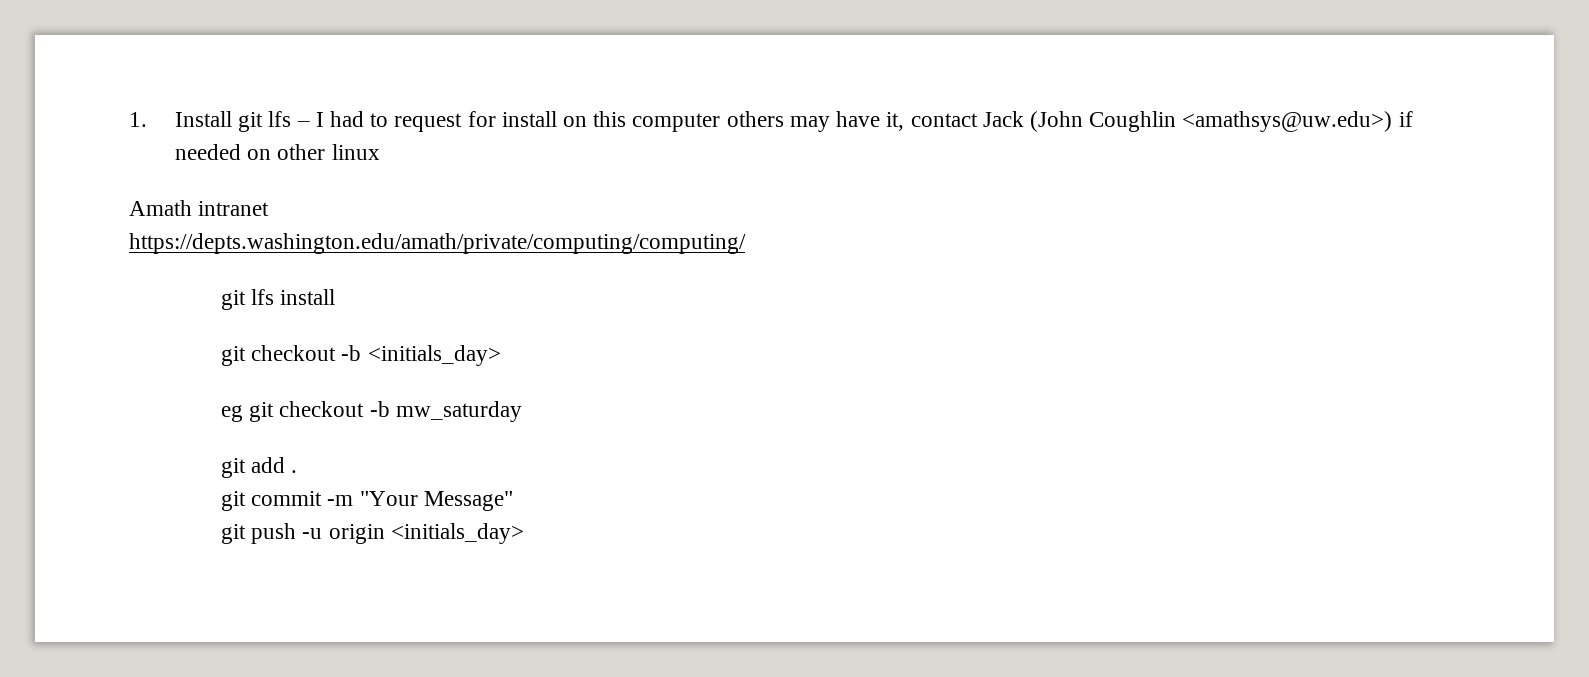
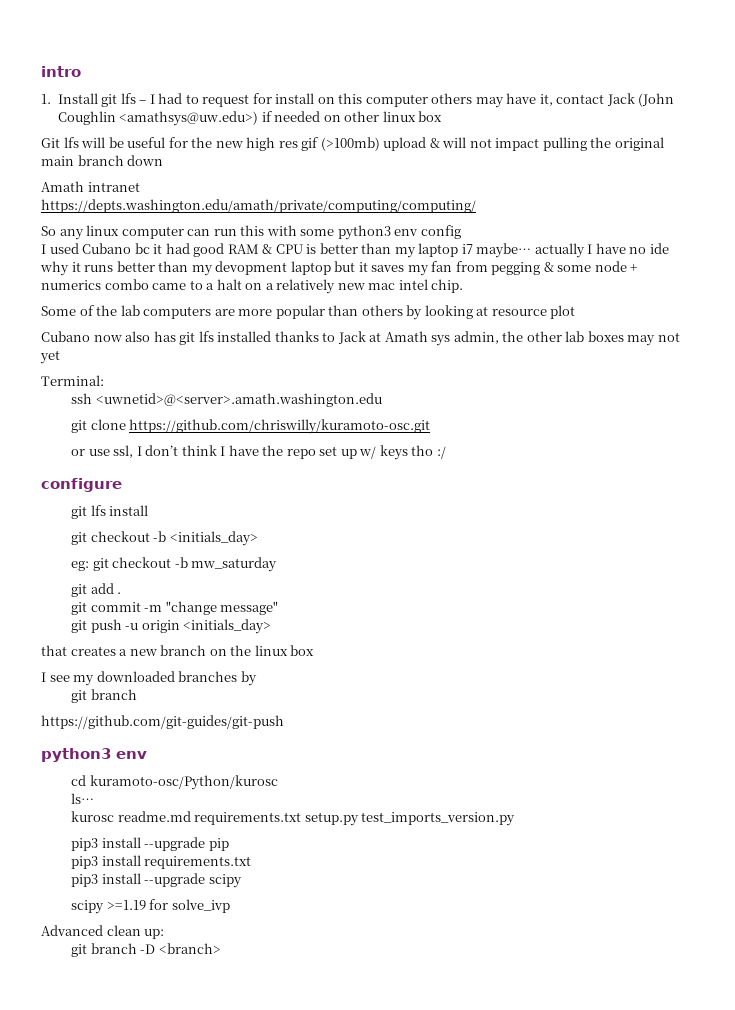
+ intro
- 1. Install git lfs – I had to request for install on this computer others may have it, contact Jack (John Coughlin <amathsys@uw.edu>) if needed on other linux
+ 1. Install git lfs – I had to request for install on this computer others may have it, contact Jack (John Coughlin <amathsys@uw.edu>) if needed on other linux box
+ Git lfs will be useful for the new high res gif (>100mb) upload & will not impact pulling the original main branch down
  Amath intranet
  https://depts.washington.edu/amath/private/computing/computing/
+ So any linux computer can run this with some python3 env config
+ I used Cubano bc it had good RAM & CPU is better than my laptop i7 maybe… actually I have no ide why it runs better than my devopment laptop but it saves my fan from pegging & some node + numerics combo came to a halt on a relatively new mac intel chip.
+ Some of the lab computers are more popular than others by looking at resource plot
+ Cubano now also has git lfs installed thanks to Jack at Amath sys admin, the other lab boxes may not yet
+ Terminal:
+ ssh <uwnetid>@<server>.amath.washington.edu
+ git clone https://github.com/chriswilly/kuramoto-osc.git
+ or use ssl, I don’t think I have the repo set up w/ keys tho :/
+ configure
- eg git checkout -b mw_saturday
+ eg: git checkout -b mw_saturday
- git commit -m "Your Message"
+ git commit -m "change message"
+ that creates a new branch on the linux box
+ I see my downloaded branches by
+ git branch
+ https://github.com/git-guides/git-push
+ python3 env
+ cd kuramoto-osc/Python/kurosc
+ ls…
+ kurosc readme.md requirements.txt setup.py test_imports_version.py
+ pip3 install --upgrade pip
+ pip3 install requirements.txt
+ pip3 install --upgrade scipy
+ scipy >=1.19 for solve_ivp
+ Advanced clean up:
+ git branch -D <branch>

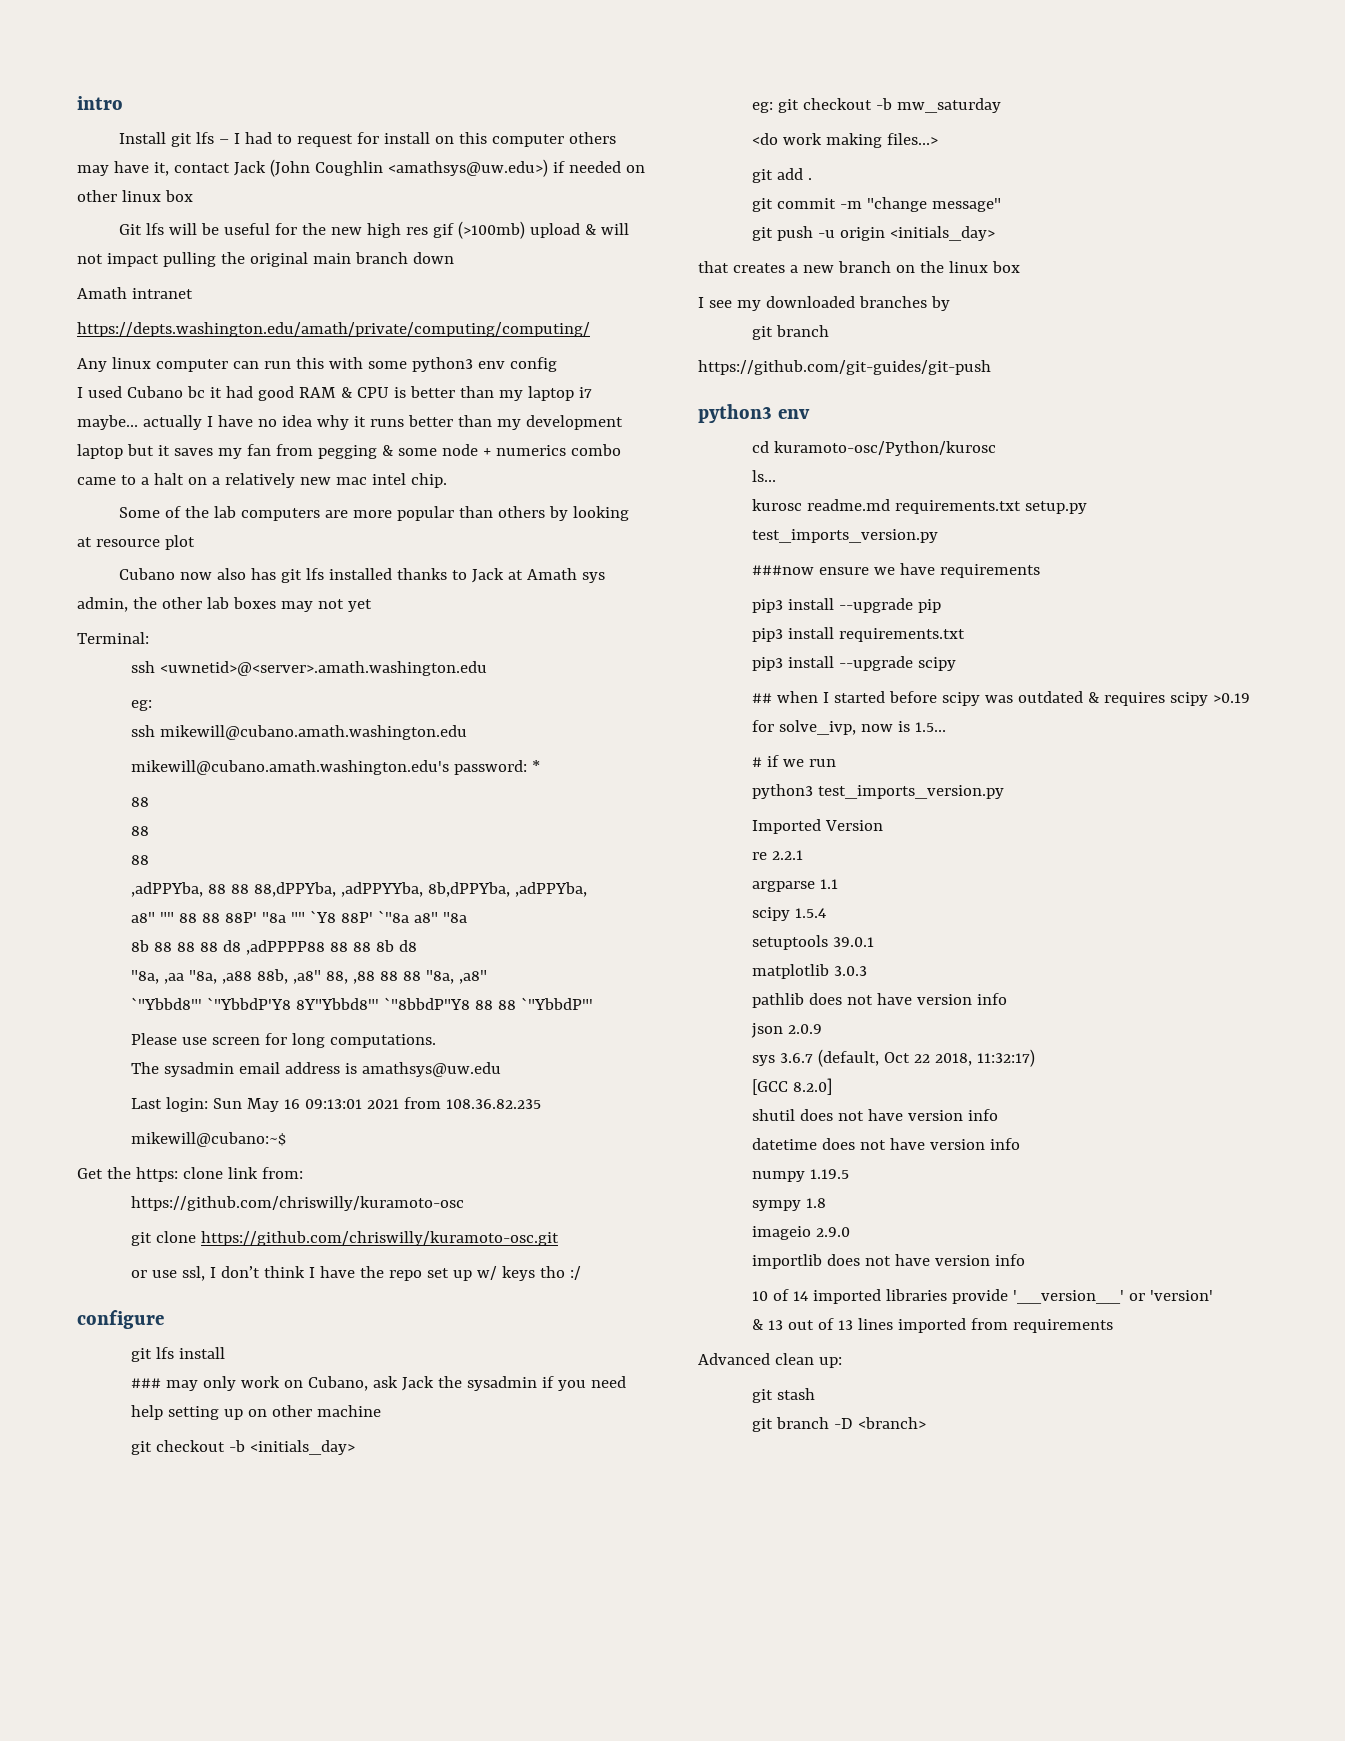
- 1. Install git lfs – I had to request for install on this computer others may have it, contact Jack (John Coughlin <amathsys@uw.edu>) if needed on other linux box
+ Install git lfs – I had to request for install on this computer others may have it, contact Jack (John Coughlin <amathsys@uw.edu>) if needed on other linux box
- So any linux computer can run this with some python3 env config
+ Any linux computer can run this with some python3 env config
- I used Cubano bc it had good RAM & CPU is better than my laptop i7 maybe… actually I have no ide why it runs better than my devopment laptop but it saves my fan from pegging & some node + numerics combo came to a halt on a relatively new mac intel chip.
+ I used Cubano bc it had good RAM & CPU is better than my laptop i7 maybe… actually I have no idea why it runs better than my development laptop but it saves my fan from pegging & some node + numerics combo came to a halt on a relatively new mac intel chip.
  ssh <uwnetid>@<server>.amath.washington.edu
+ eg:
+ ssh mikewill@cubano.amath.washington.edu
+ mikewill@cubano.amath.washington.edu's password: *
+ 88
+ 88
+ 88
+ ,adPPYba, 88 88 88,dPPYba, ,adPPYYba, 8b,dPPYba, ,adPPYba,
+ a8" "" 88 88 88P' "8a "" `Y8 88P' `"8a a8" "8a
+ 8b 88 88 88 d8 ,adPPPP88 88 88 8b d8
+ "8a, ,aa "8a, ,a88 88b, ,a8" 88, ,88 88 88 "8a, ,a8"
+ `"Ybbd8"' `"YbbdP'Y8 8Y"Ybbd8"' `"8bbdP"Y8 88 88 `"YbbdP"'
+ Please use screen for long computations.
+ The sysadmin email address is amathsys@uw.edu
+ Last login: Sun May 16 09:13:01 2021 from 108.36.82.235
+ mikewill@cubano:~$
+ Get the https: clone link from:
+ https://github.com/chriswilly/kuramoto-osc
+ ### may only work on Cubano, ask Jack the sysadmin if you need help setting up on other machine
+ <do work making files…>
+ ###now ensure we have requirements
- scipy >=1.19 for solve_ivp
+ ## when I started before scipy was outdated & requires scipy >0.19 for solve_ivp, now is 1.5…
+ # if we run
+ python3 test_imports_version.py
+ Imported Version
+ re 2.2.1
+ argparse 1.1
+ scipy 1.5.4
+ setuptools 39.0.1
+ matplotlib 3.0.3
+ pathlib does not have version info
+ json 2.0.9
+ sys 3.6.7 (default, Oct 22 2018, 11:32:17)
+ [GCC 8.2.0]
+ shutil does not have version info
+ datetime does not have version info
+ numpy 1.19.5
+ sympy 1.8
+ imageio 2.9.0
+ importlib does not have version info
+ 10 of 14 imported libraries provide '__version__' or 'version'
+ & 13 out of 13 lines imported from requirements
+ git stash

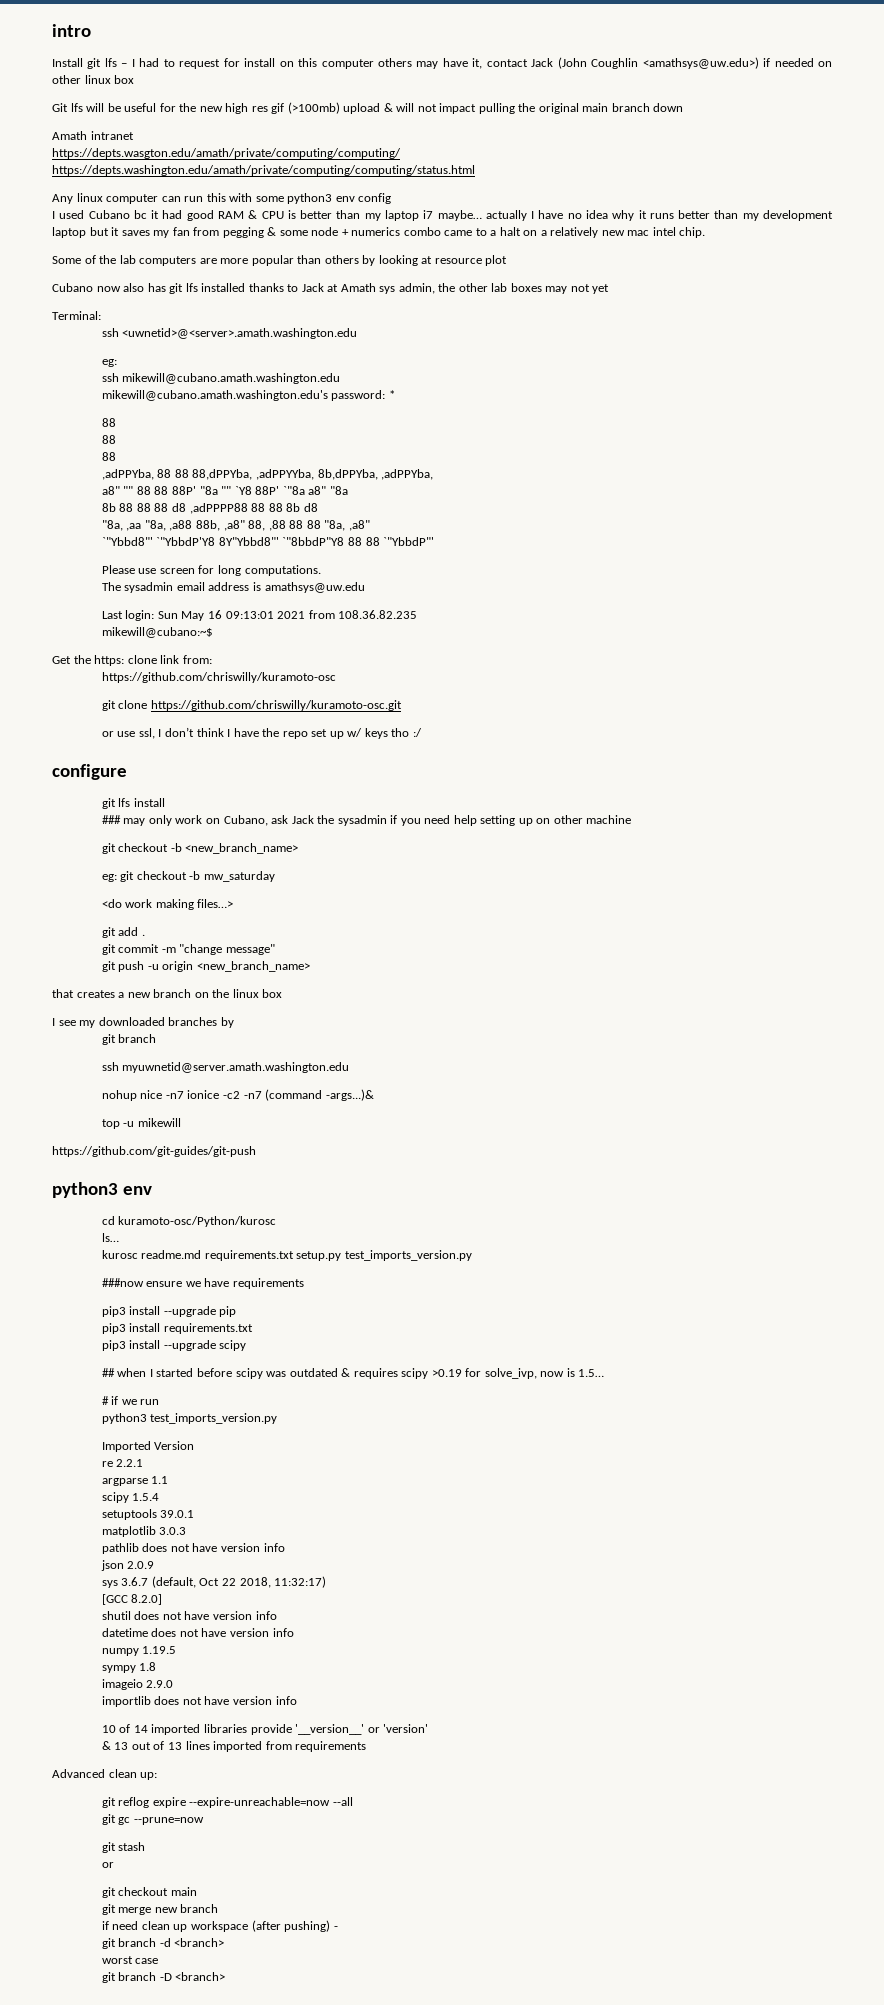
- https://depts.washington.edu/amath/private/computing/computing/
+ https://depts.wasgton.edu/amath/private/computing/computing/
+ https://depts.washington.edu/amath/private/computing/computing/status.html
- git checkout -b <initials_day>
+ git checkout -b <new_branch_name>
- git push -u origin <initials_day>
+ git push -u origin <new_branch_name>
+ ssh myuwnetid@server.amath.washington.edu
+ nohup nice -n7 ionice -c2 -n7 (command -args...)&
+ top -u mikewill
+ git reflog expire --expire-unreachable=now --all
+ git gc --prune=now
  git stash
+ or
+ git checkout main
+ git merge new branch
+ if need clean up workspace (after pushing) -
+ git branch -d <branch>
+ worst case

